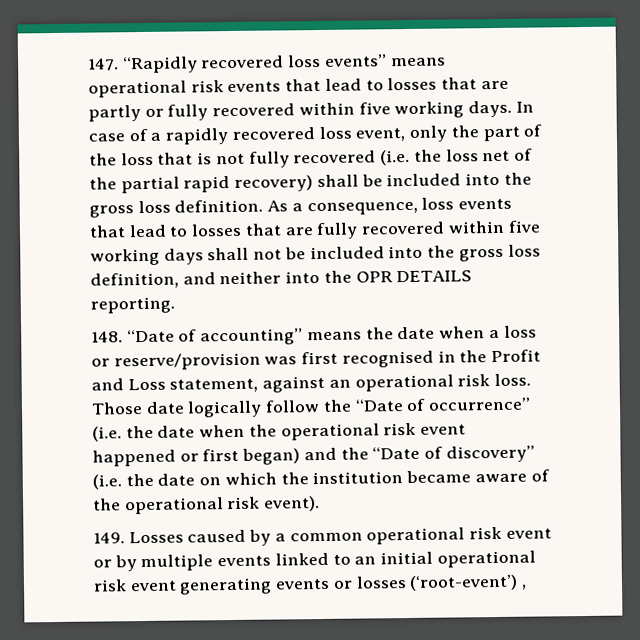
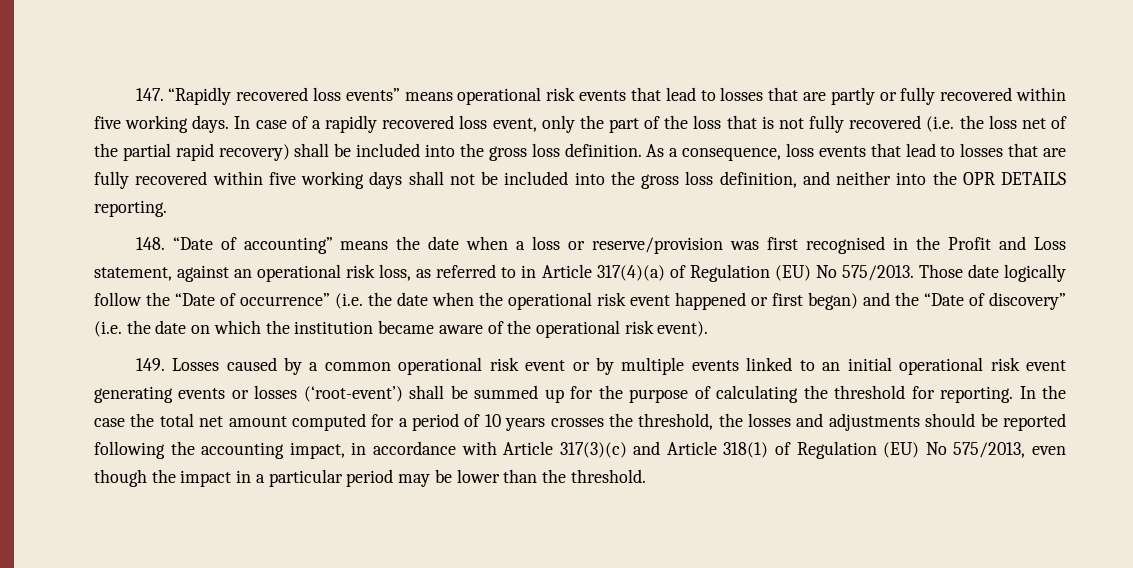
- 148. “Date of accounting” means the date when a loss or reserve/provision was first recognised in the Profit and Loss statement, against an operational risk loss.
+ 148. “Date of accounting” means the date when a loss or reserve/provision was first recognised in the Profit and Loss statement, against an operational risk loss, as referred to in Article 317(4)(a) of Regulation (EU) No 575/2013.
- 149. Losses caused by a common operational risk event or by multiple events linked to an initial operational risk event generating events or losses (‘root-event’) ,
+ 149. Losses caused by a common operational risk event or by multiple events linked to an initial operational risk event generating events or losses (‘root-event’) shall be summed up for the purpose of calculating the threshold for reporting. In the case the total net amount computed for a period of 10 years crosses the threshold, the losses and adjustments should be reported following the accounting impact, in accordance with Article 317(3)(c) and Article 318(1) of Regulation (EU) No 575/2013, even though the impact in a particular period may be lower than the threshold.

